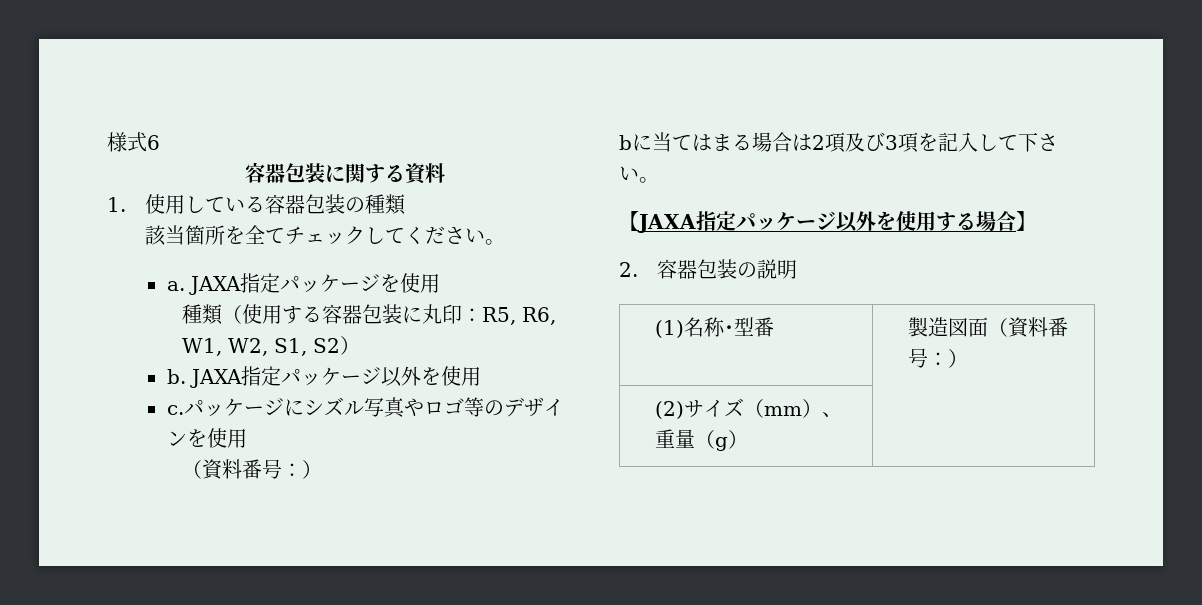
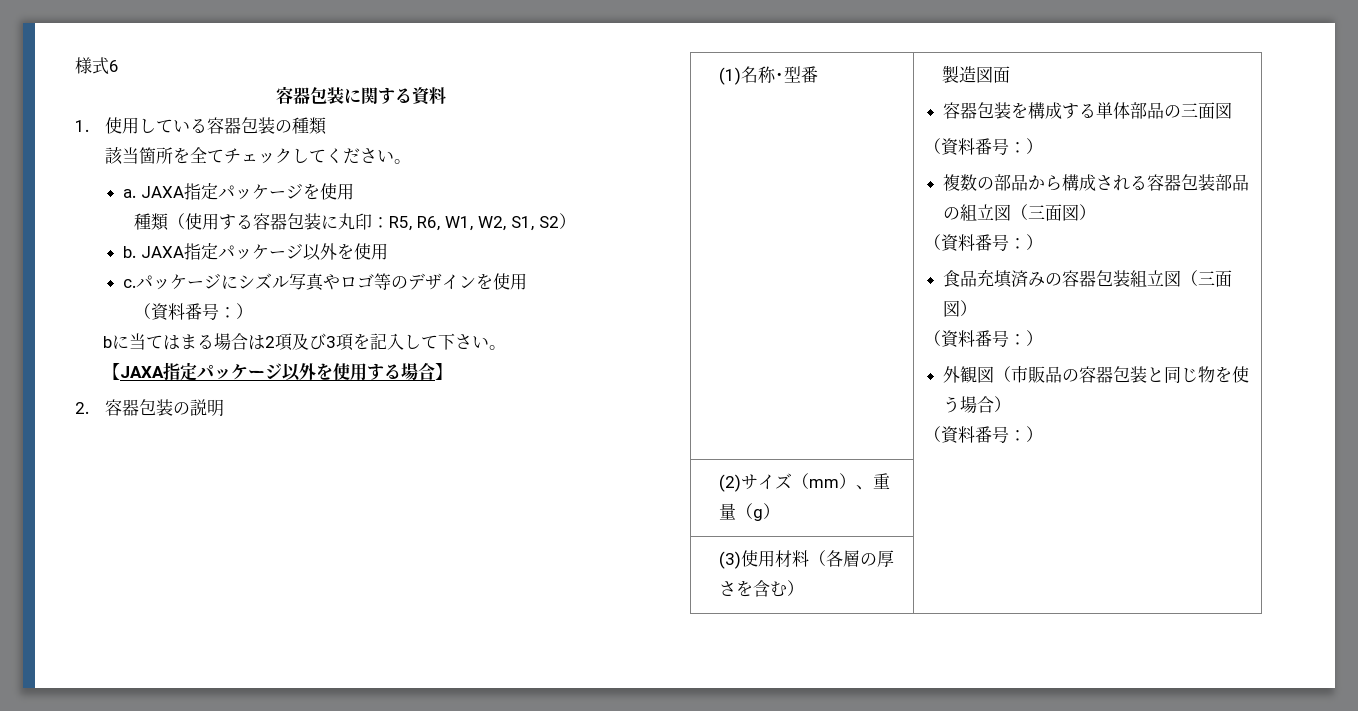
- 製造図面（資料番号：）
+ 製造図面
+ 容器包装を構成する単体部品の三面図
+ （資料番号：）
+ 複数の部品から構成される容器包装部品の組立図（三面図）
+ （資料番号：）
+ 食品充填済みの容器包装組立図（三面図）
+ （資料番号：）
+ 外観図（市販品の容器包装と同じ物を使う場合）
+ （資料番号：）
+ (3)使用材料（各層の厚さを含む） |

